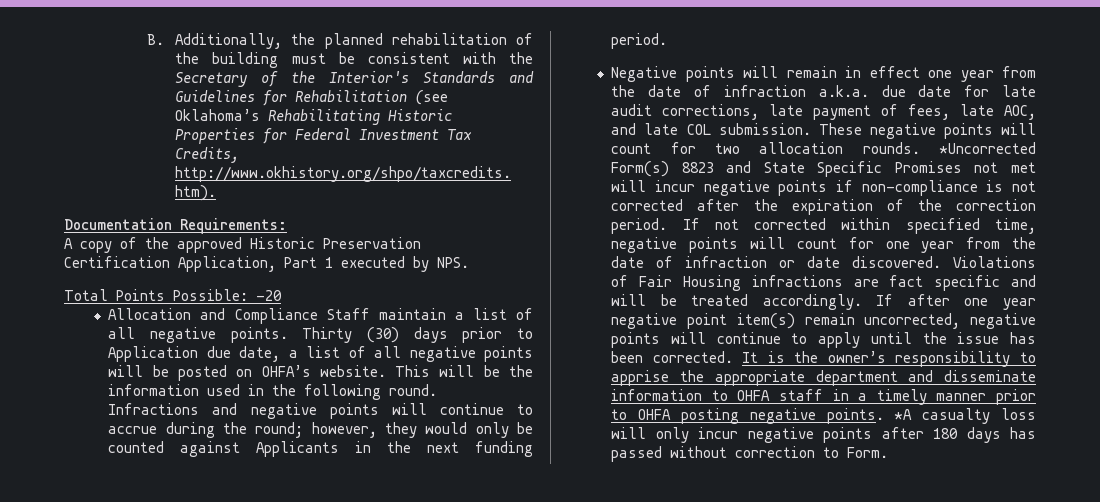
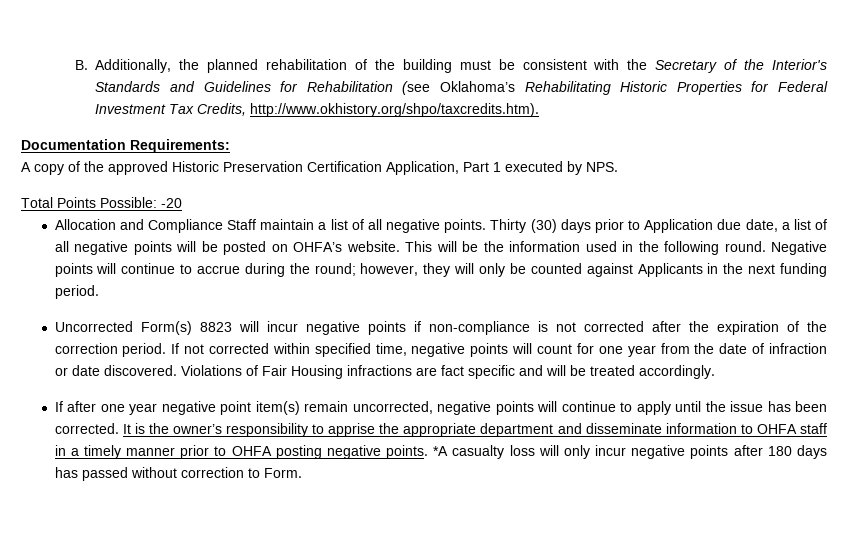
- Infractions and negative points will continue to accrue during the round; however, they would only be counted against Applicants in the next funding period.
+ Negative points will continue to accrue during the round; however, they will only be counted against Applicants in the next funding period.
- Negative points will remain in effect one year from the date of infraction a.k.a. due date for late audit corrections, late payment of fees, late AOC, and late COL submission. These negative points will count for two allocation rounds. *Uncorrected Form(s) 8823 and State Specific Promises not met will incur negative points if non-compliance is not corrected after the expiration of the correction period.
+ Uncorrected Form(s) 8823 will incur negative points if non-compliance is not corrected after the expiration of the correction period.
- Violations of Fair Housing infractions are fact specific and will be treated accordingly. If after one year negative point item(s) remain uncorrected, negative points will continue to apply until the issue has been corrected.
+ Violations of Fair Housing infractions are fact specific and will be treated accordingly.
+ If after one year negative point item(s) remain uncorrected, negative points will continue to apply until the issue has been corrected.

